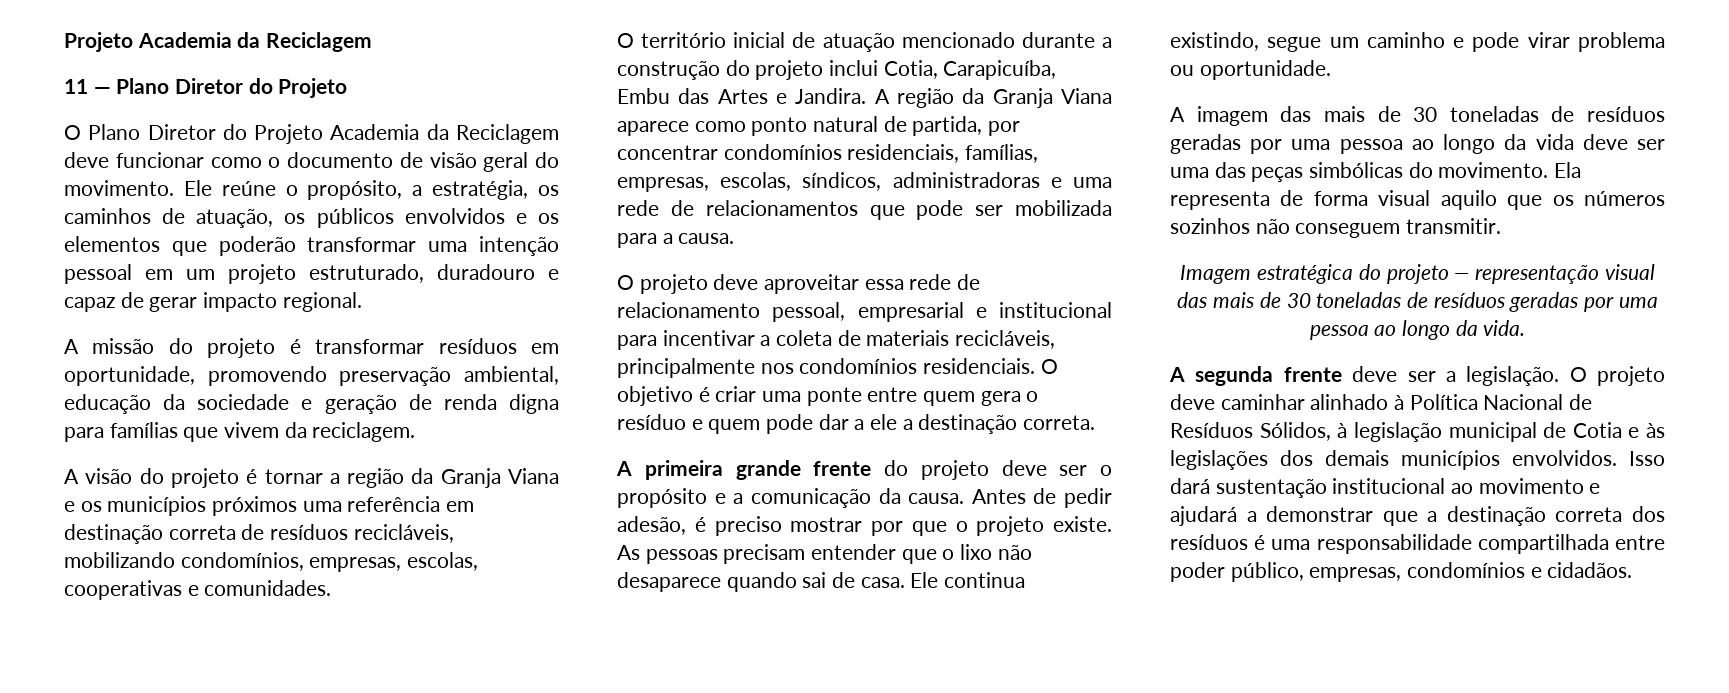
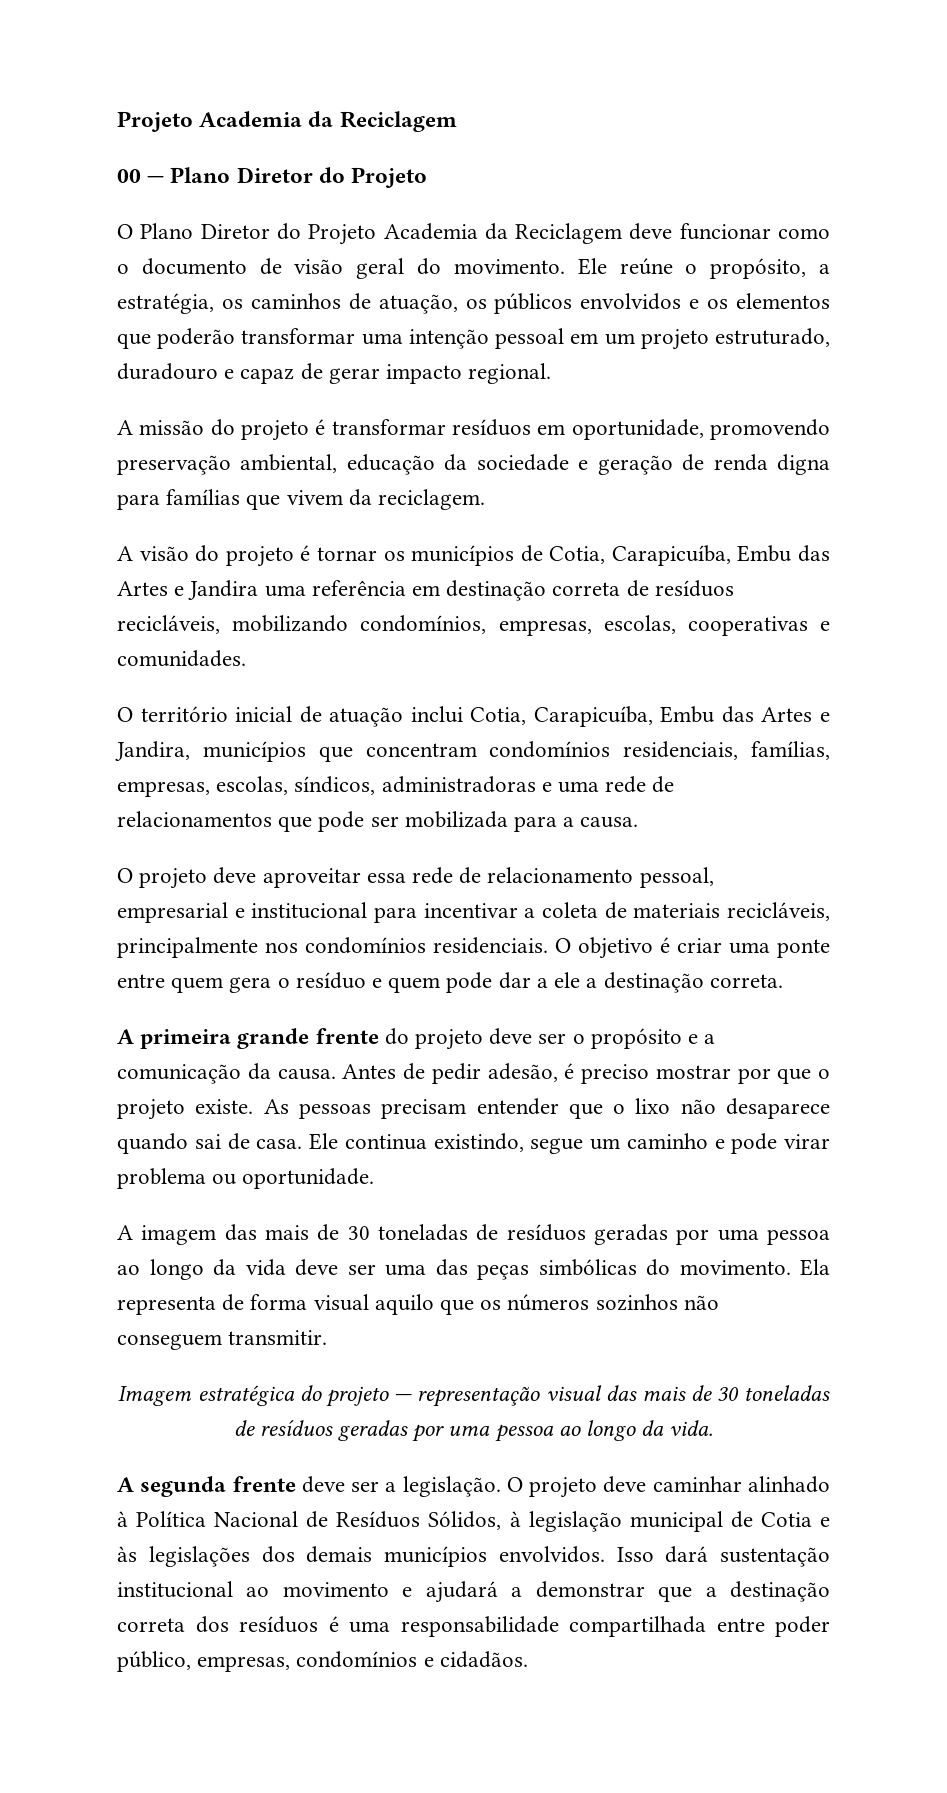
- 11 — Plano Diretor do Projeto
+ 00 — Plano Diretor do Projeto
- A visão do projeto é tornar a região da Granja Viana e os municípios próximos uma referência em destinação correta de resíduos recicláveis, mobilizando condomínios, empresas, escolas, cooperativas e comunidades.
+ A visão do projeto é tornar os municípios de Cotia, Carapicuíba, Embu das Artes e Jandira uma referência em destinação correta de resíduos recicláveis, mobilizando condomínios, empresas, escolas, cooperativas e comunidades.
- O território inicial de atuação mencionado durante a construção do projeto inclui Cotia, Carapicuíba, Embu das Artes e Jandira. A região da Granja Viana aparece como ponto natural de partida, por concentrar condomínios residenciais, famílias, empresas, escolas, síndicos, administradoras e uma rede de relacionamentos que pode ser mobilizada para a causa.
+ O território inicial de atuação inclui Cotia, Carapicuíba, Embu das Artes e Jandira, municípios que concentram condomínios residenciais, famílias, empresas, escolas, síndicos, administradoras e uma rede de relacionamentos que pode ser mobilizada para a causa.

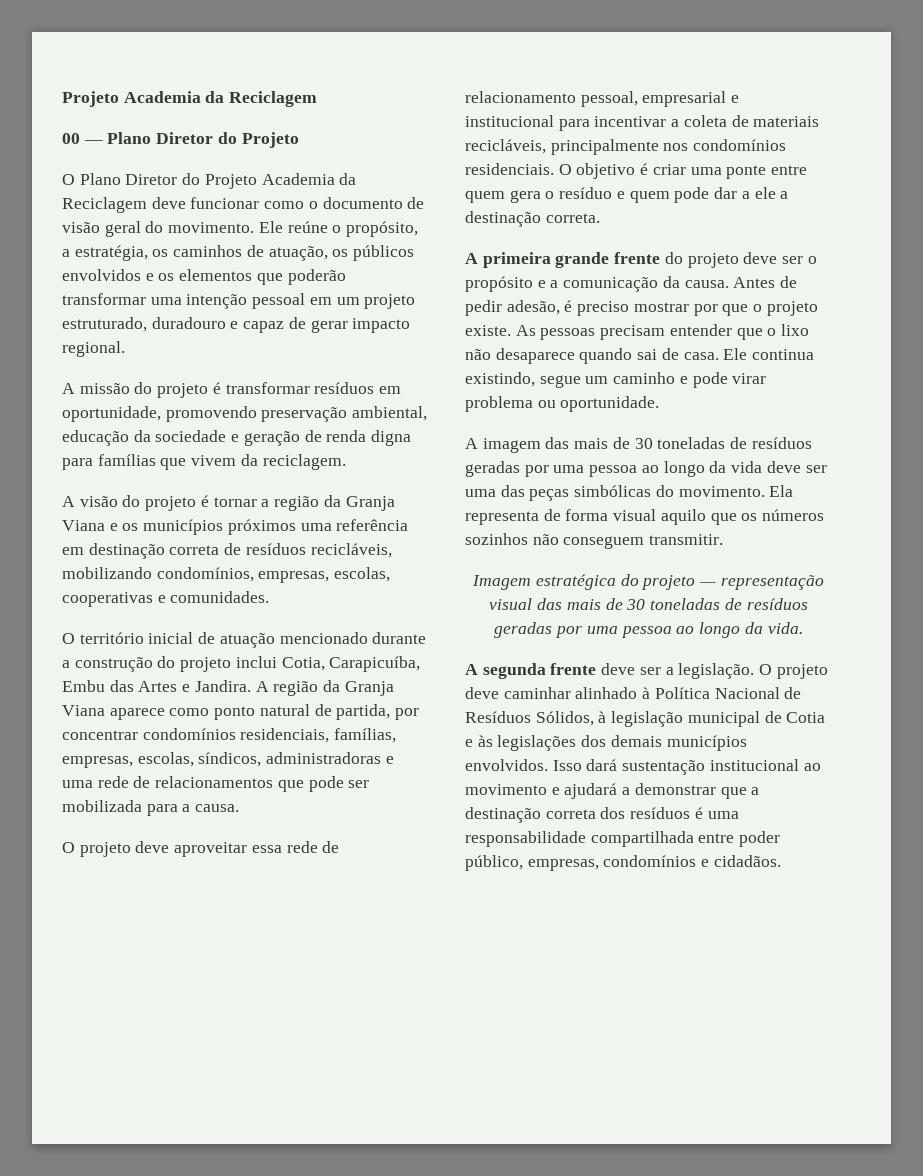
- A visão do projeto é tornar os municípios de Cotia, Carapicuíba, Embu das Artes e Jandira uma referência em destinação correta de resíduos recicláveis, mobilizando condomínios, empresas, escolas, cooperativas e comunidades.
+ A visão do projeto é tornar a região da Granja Viana e os municípios próximos uma referência em destinação correta de resíduos recicláveis, mobilizando condomínios, empresas, escolas, cooperativas e comunidades.
- O território inicial de atuação inclui Cotia, Carapicuíba, Embu das Artes e Jandira, municípios que concentram condomínios residenciais, famílias, empresas, escolas, síndicos, administradoras e uma rede de relacionamentos que pode ser mobilizada para a causa.
+ O território inicial de atuação mencionado durante a construção do projeto inclui Cotia, Carapicuíba, Embu das Artes e Jandira. A região da Granja Viana aparece como ponto natural de partida, por concentrar condomínios residenciais, famílias, empresas, escolas, síndicos, administradoras e uma rede de relacionamentos que pode ser mobilizada para a causa.

